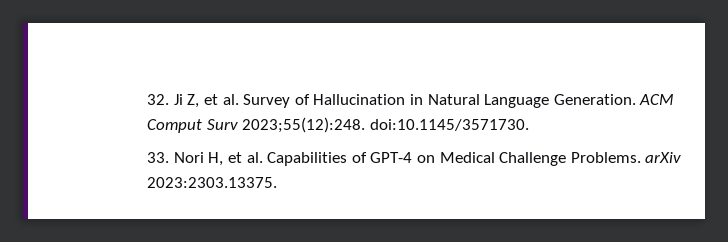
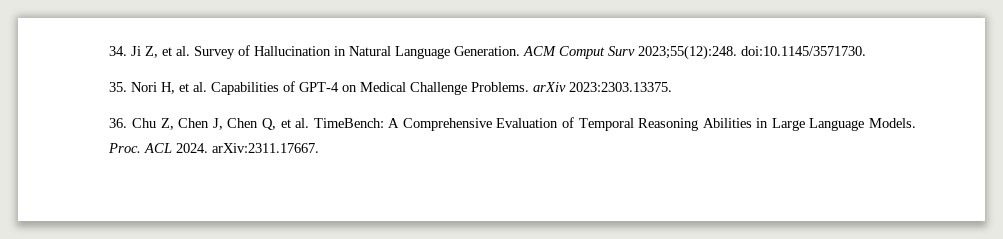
- 32. Ji Z, et al. Survey of Hallucination in Natural Language Generation.
+ 34. Ji Z, et al. Survey of Hallucination in Natural Language Generation.
- 33. Nori H, et al. Capabilities of GPT-4 on Medical Challenge Problems. arXiv 2023:2303.13375.
+ 35. Nori H, et al. Capabilities of GPT-4 on Medical Challenge Problems. arXiv 2023:2303.13375.
+ 36. Chu Z, Chen J, Chen Q, et al. TimeBench: A Comprehensive Evaluation of Temporal Reasoning Abilities in Large Language Models. Proc. ACL 2024. arXiv:2311.17667.

